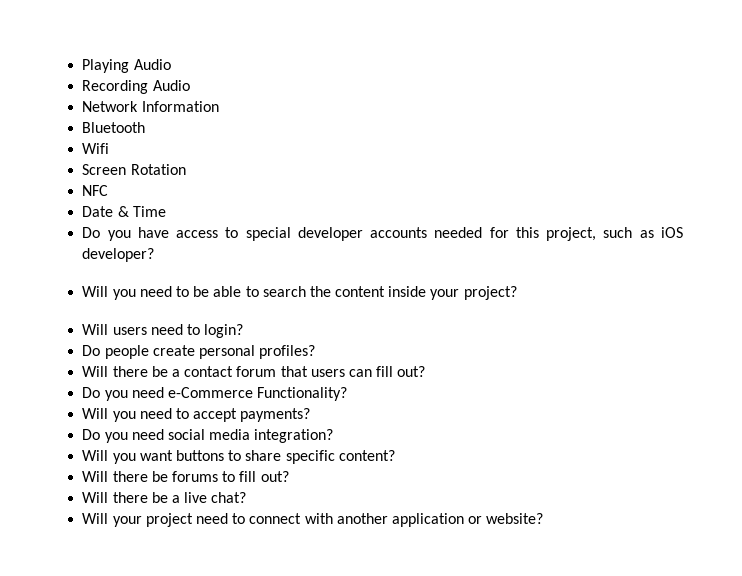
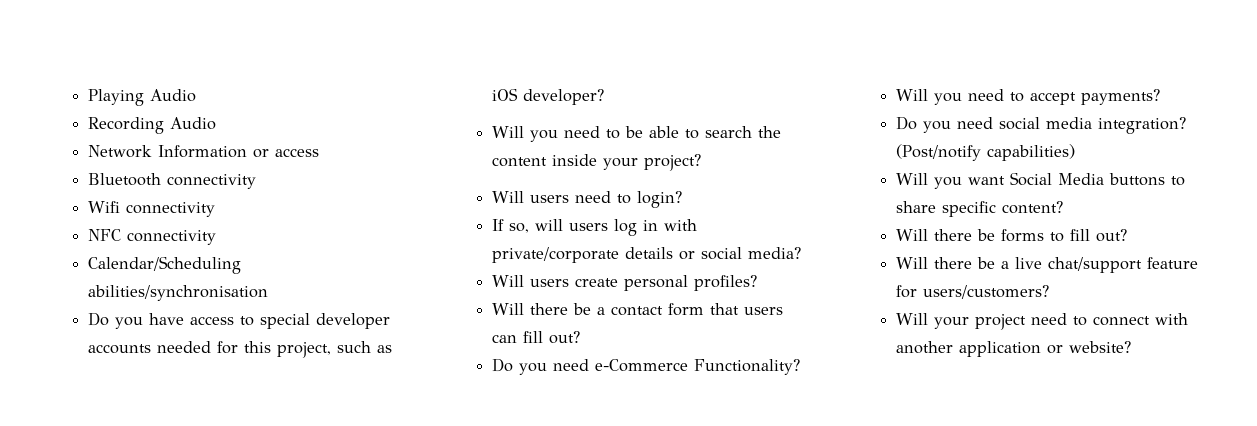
- Network Information
+ Network Information or access
- Bluetooth
+ Bluetooth connectivity
- Wifi
- Screen Rotation
+ Wifi connectivity
- NFC
- Date & Time
+ NFC connectivity
+ Calendar/Scheduling abilities/synchronisation
- Do people create personal profiles?
+ If so, will users log in with private/corporate details or social media?
+ Will users create personal profiles?
- Will there be a contact forum that users can fill out?
+ Will there be a contact form that users can fill out?
+ (Post/notify capabilities)
- Will you want buttons to share specific content?
+ Will you want Social Media buttons to share specific content?
- Will there be forums to fill out?
+ Will there be forms to fill out?
- Will there be a live chat?
+ Will there be a live chat/support feature for users/customers?

